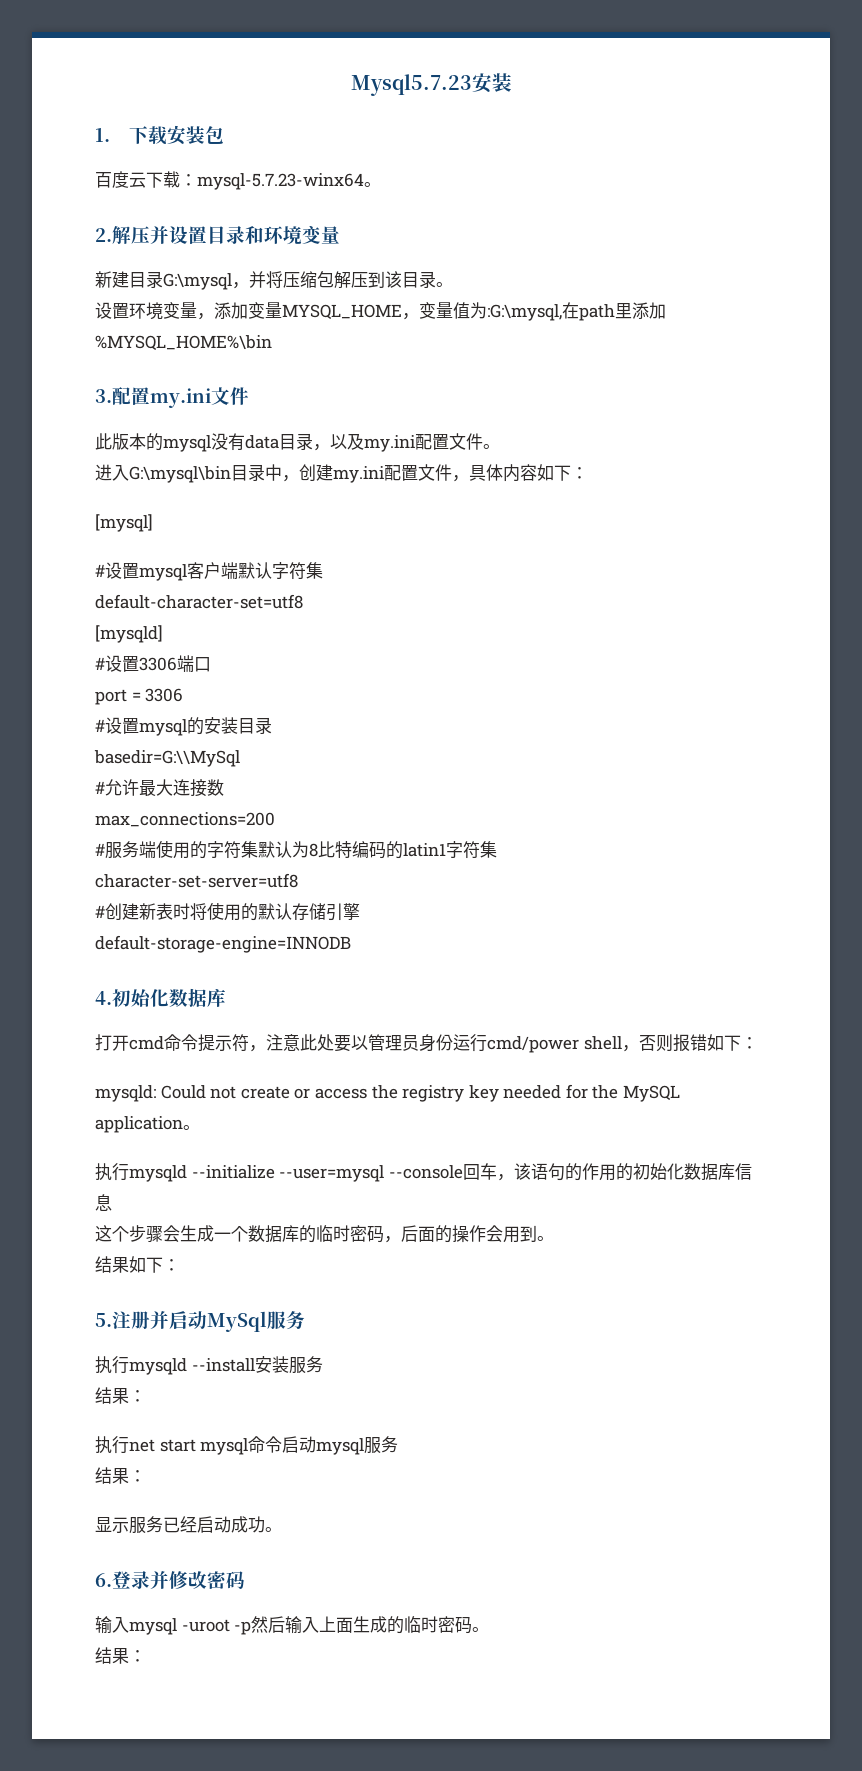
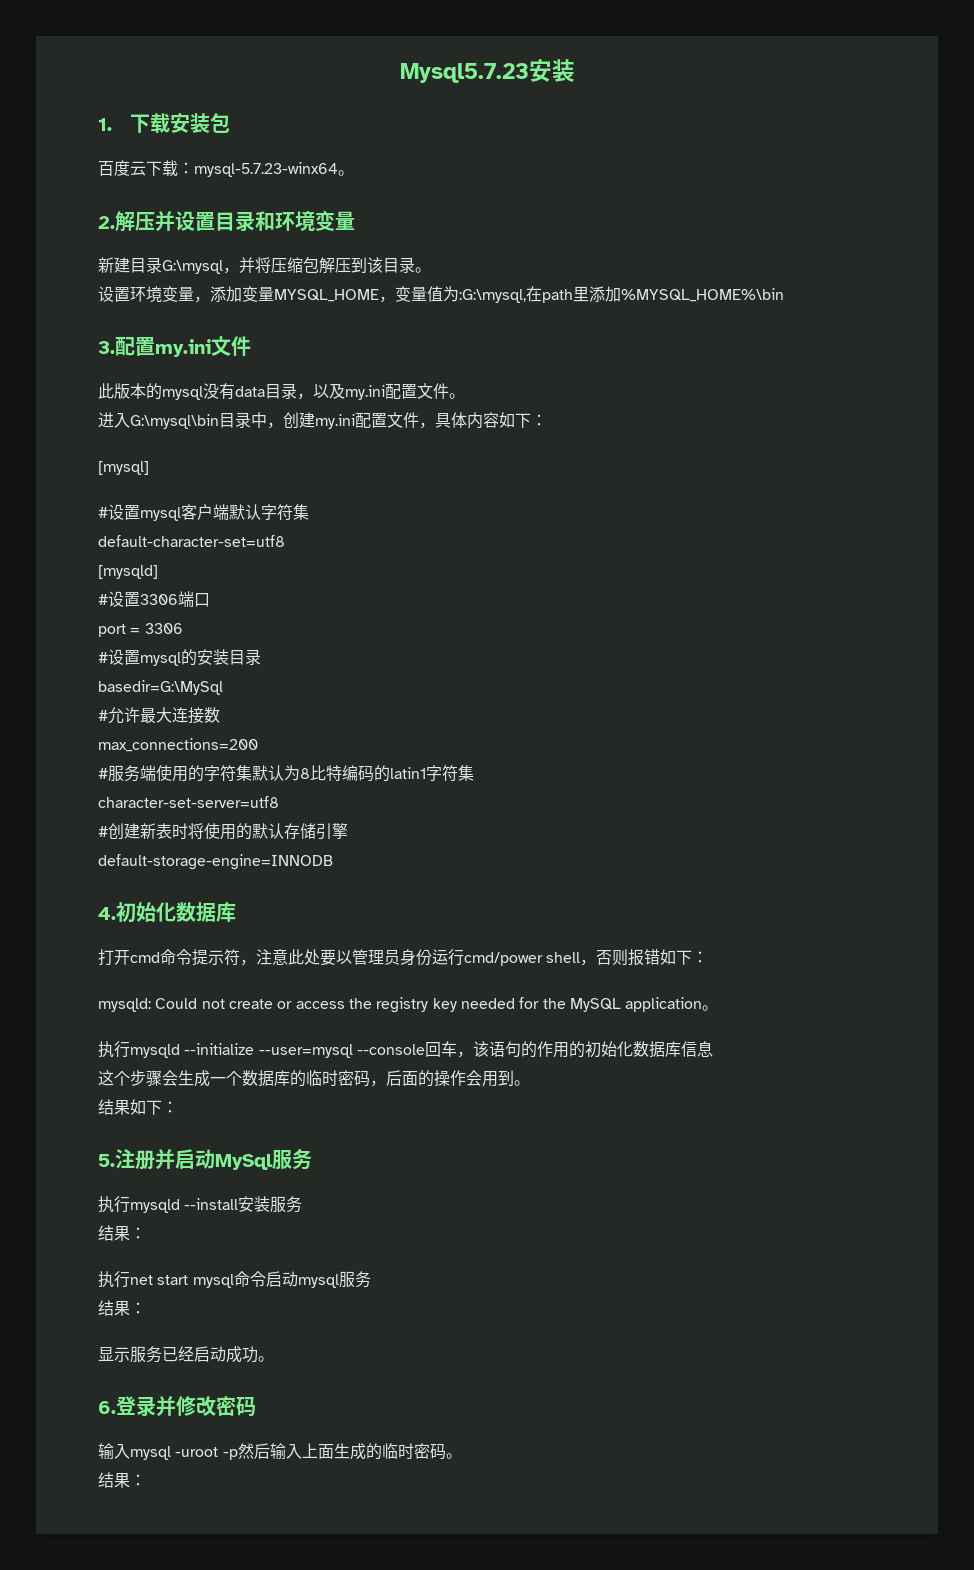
- basedir=G:\\MySql
+ basedir=G:\MySql

